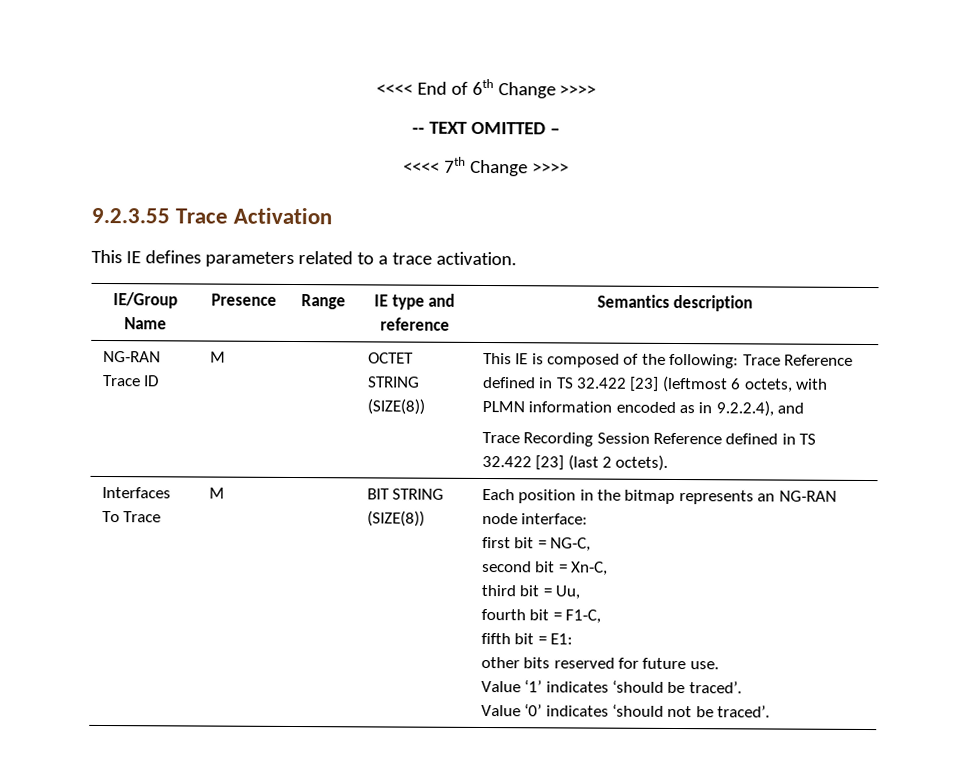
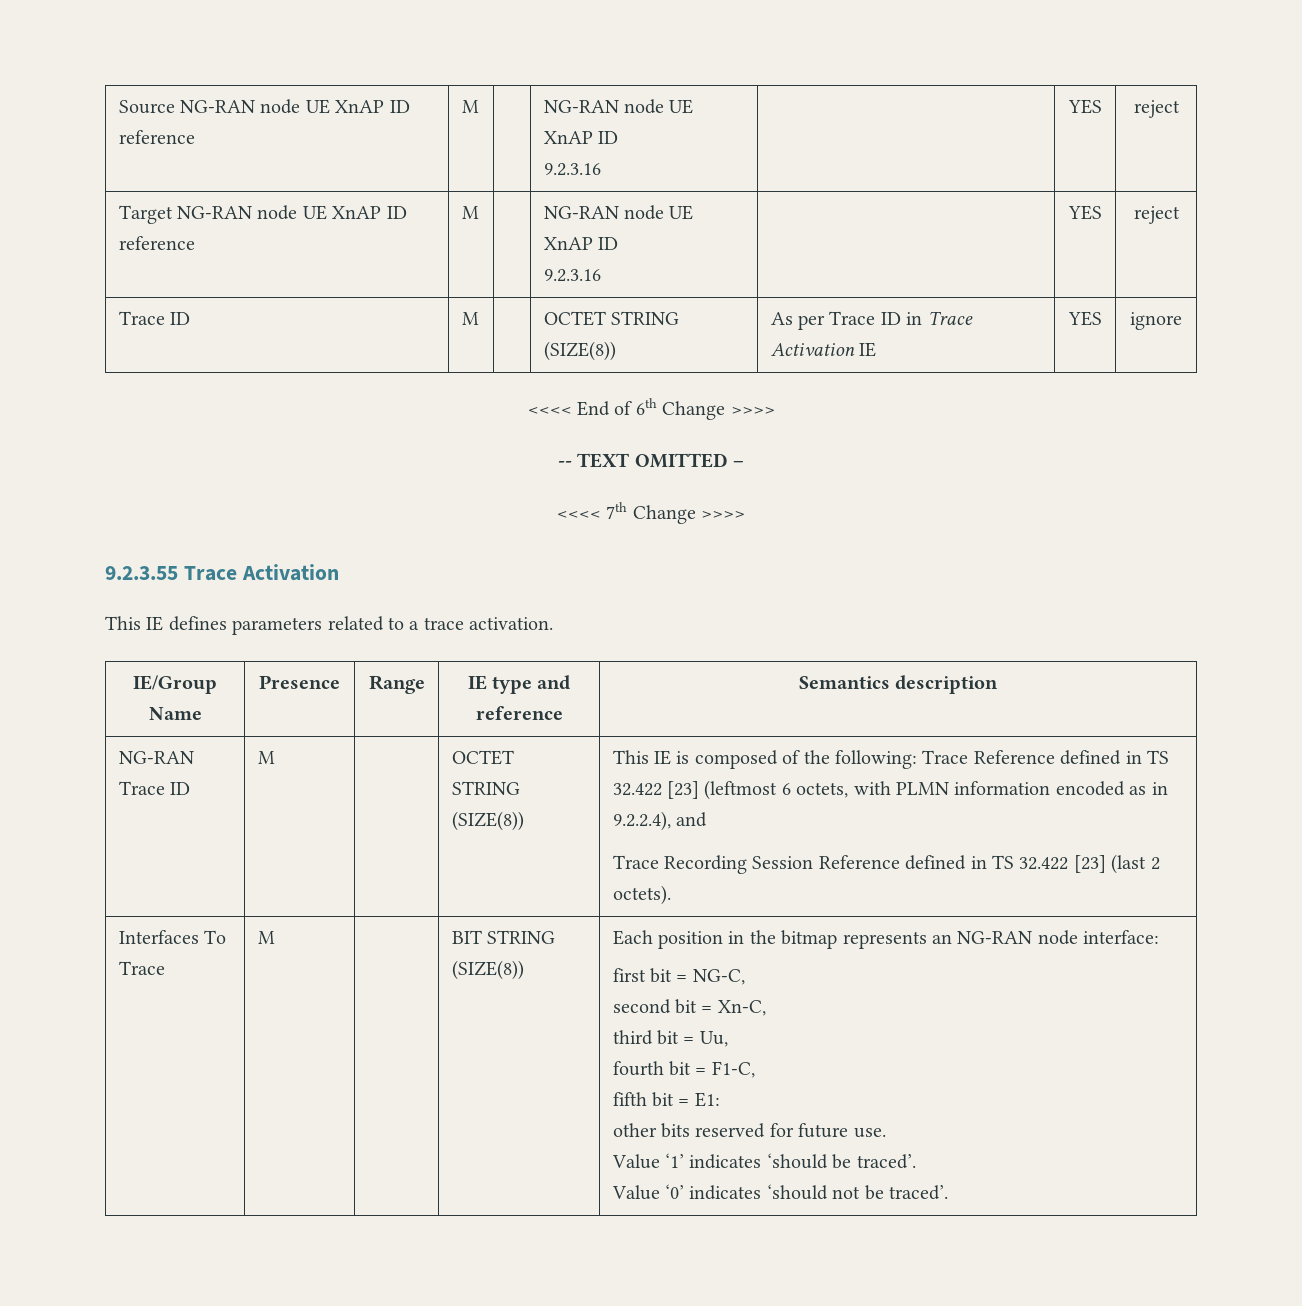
+ Source NG-RAN node UE XnAP ID reference | M | | NG-RAN node UE XnAP ID
+ 9.2.3.16 | | YES | reject
+ Target NG-RAN node UE XnAP ID reference | M | | NG-RAN node UE XnAP ID
+ 9.2.3.16 | | YES | reject
+ Trace ID | M | | OCTET STRING (SIZE(8)) | As per Trace ID in Trace Activation IE | YES | ignore

